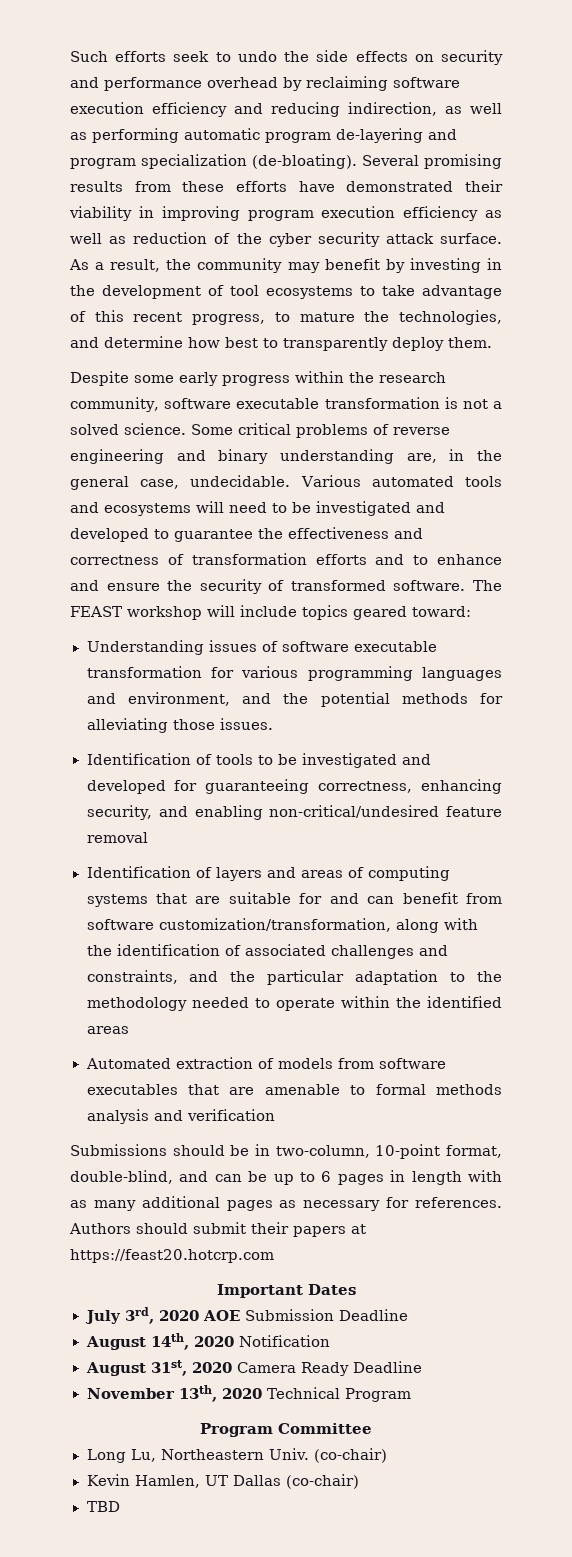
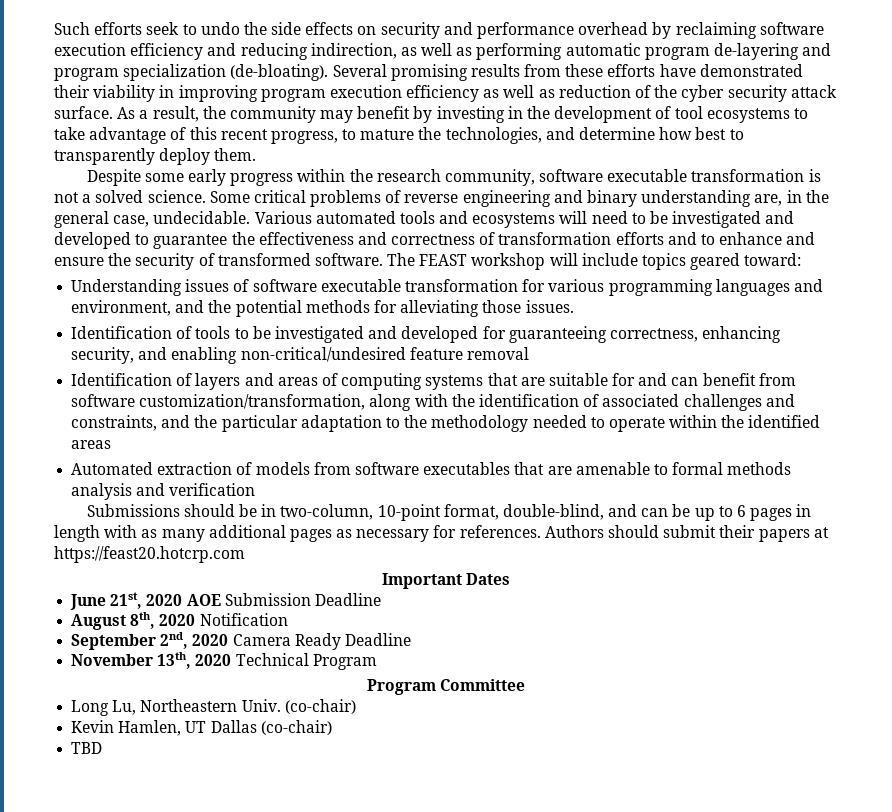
- July 3rd, 2020 AOE Submission Deadline
+ June 21st, 2020 AOE Submission Deadline
- August 14th, 2020 Notification
+ August 8th, 2020 Notification
- August 31st, 2020 Camera Ready Deadline
+ September 2nd, 2020 Camera Ready Deadline

